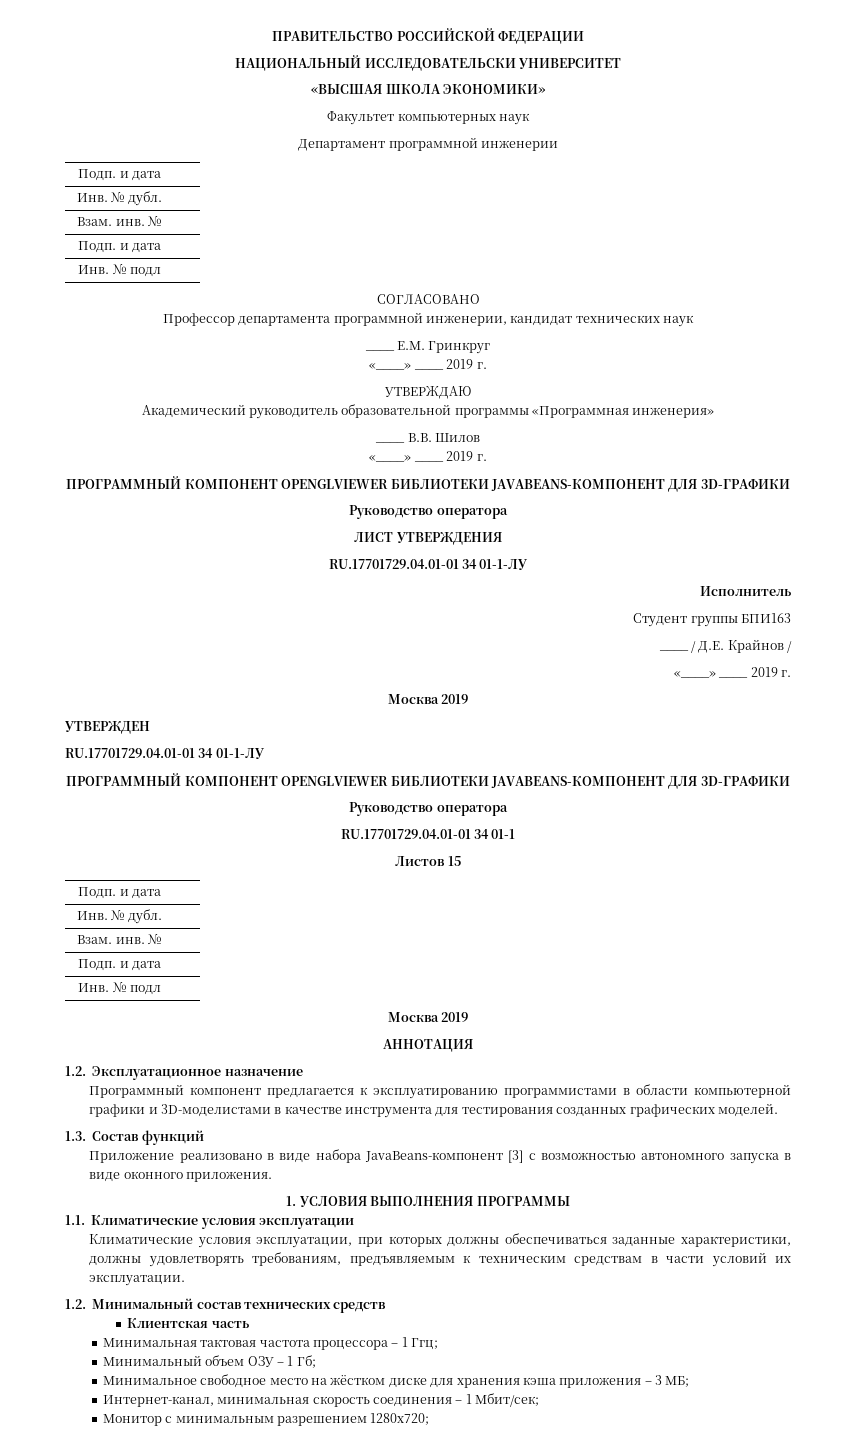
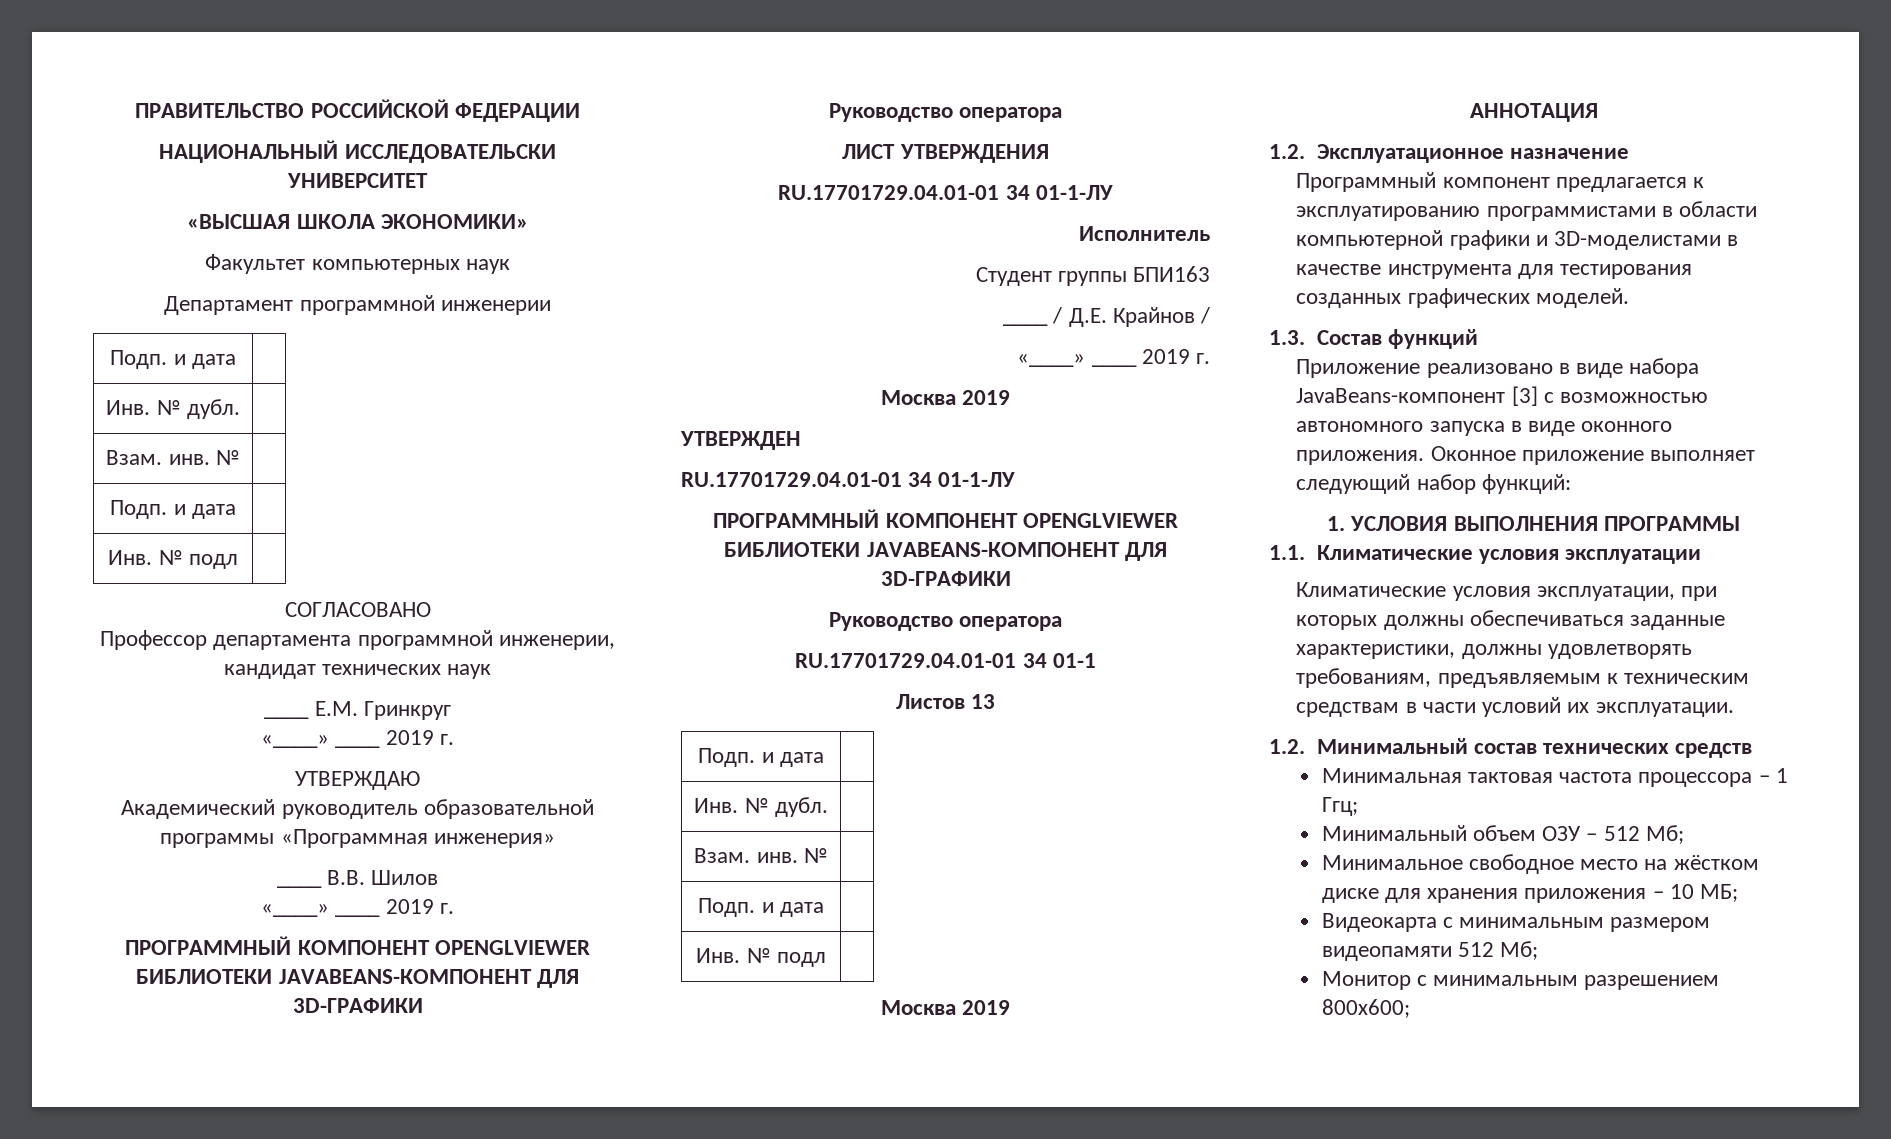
- Листов 15
+ Листов 13
+ Оконное приложение выполняет следующий набор функций:
- Клиентская часть
- Минимальный объем ОЗУ – 1 Гб;
+ Минимальный объем ОЗУ – 512 Мб;
- Минимальное свободное место на жёстком диске для хранения кэша приложения – 3 МБ;
+ Минимальное свободное место на жёстком диске для хранения приложения – 10 МБ;
- Интернет-канал, минимальная скорость соединения – 1 Мбит/сек;
+ Видеокарта с минимальным размером видеопамяти 512 Мб;
- Монитор с минимальным разрешением 1280х720;
+ Монитор с минимальным разрешением 800х600;

